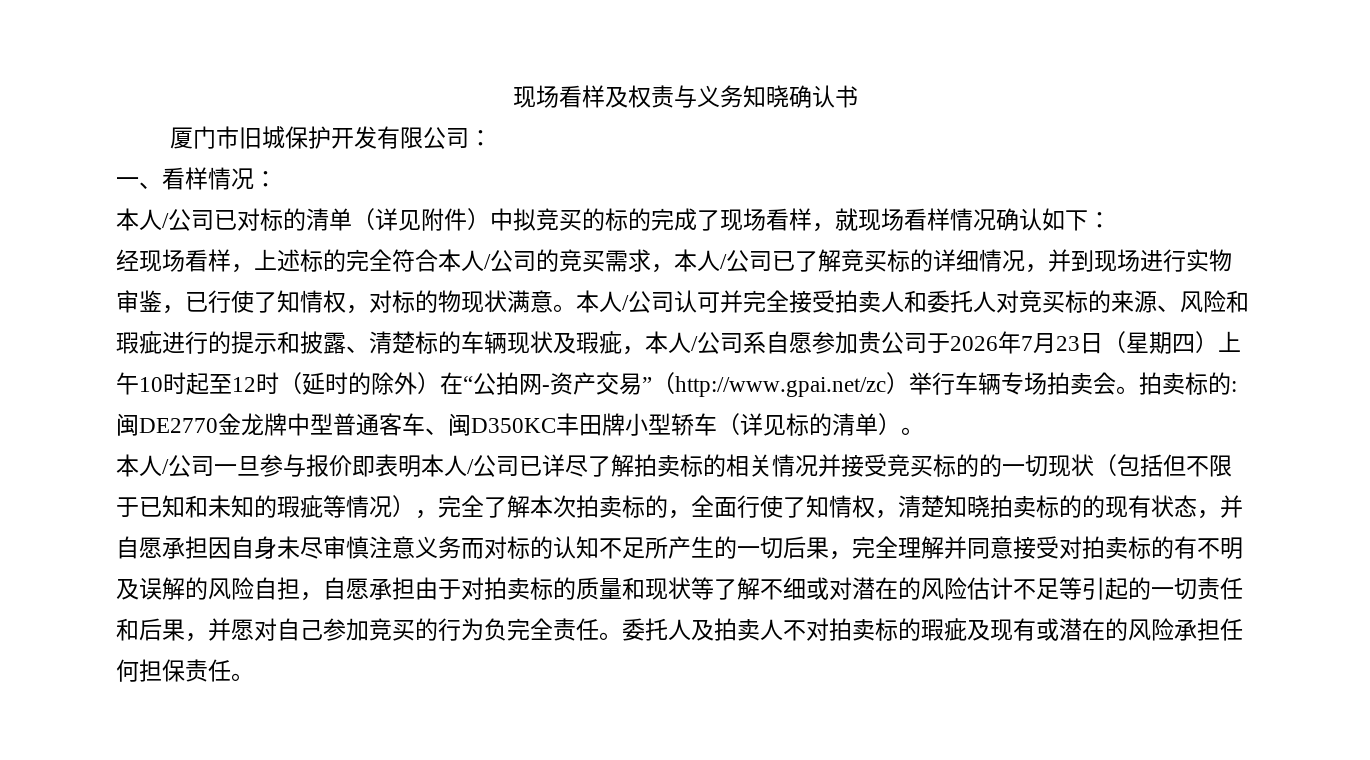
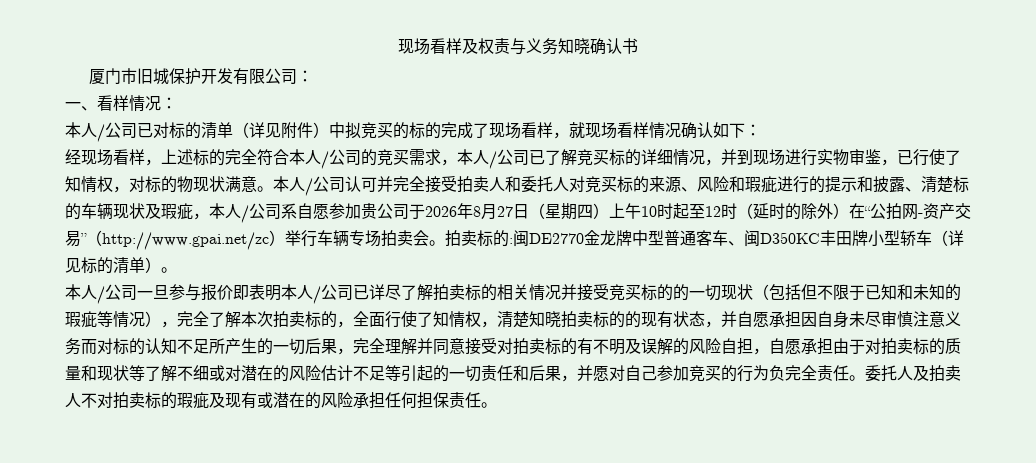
- 本人/公司认可并完全接受拍卖人和委托人对竞买标的来源、风险和瑕疵进行的提示和披露、清楚标的车辆现状及瑕疵，本人/公司系自愿参加贵公司于2026年7月23日（星期四）上午10时起至12时（延时的除外）在“公拍网-资产交易”（http://www.gpai.net/zc）举行车辆专场拍卖会。
+ 本人/公司认可并完全接受拍卖人和委托人对竞买标的来源、风险和瑕疵进行的提示和披露、清楚标的车辆现状及瑕疵，本人/公司系自愿参加贵公司于2026年8月27日（星期四）上午10时起至12时（延时的除外）在“公拍网-资产交易”（http://www.gpai.net/zc）举行车辆专场拍卖会。

